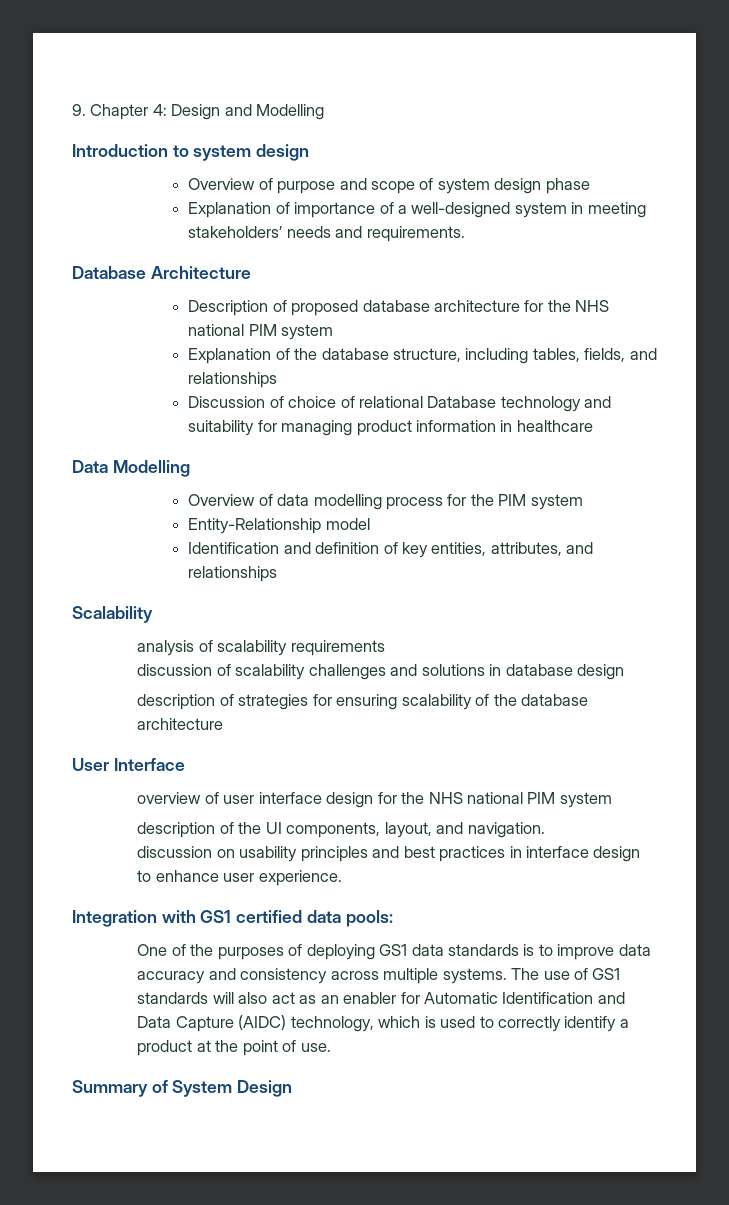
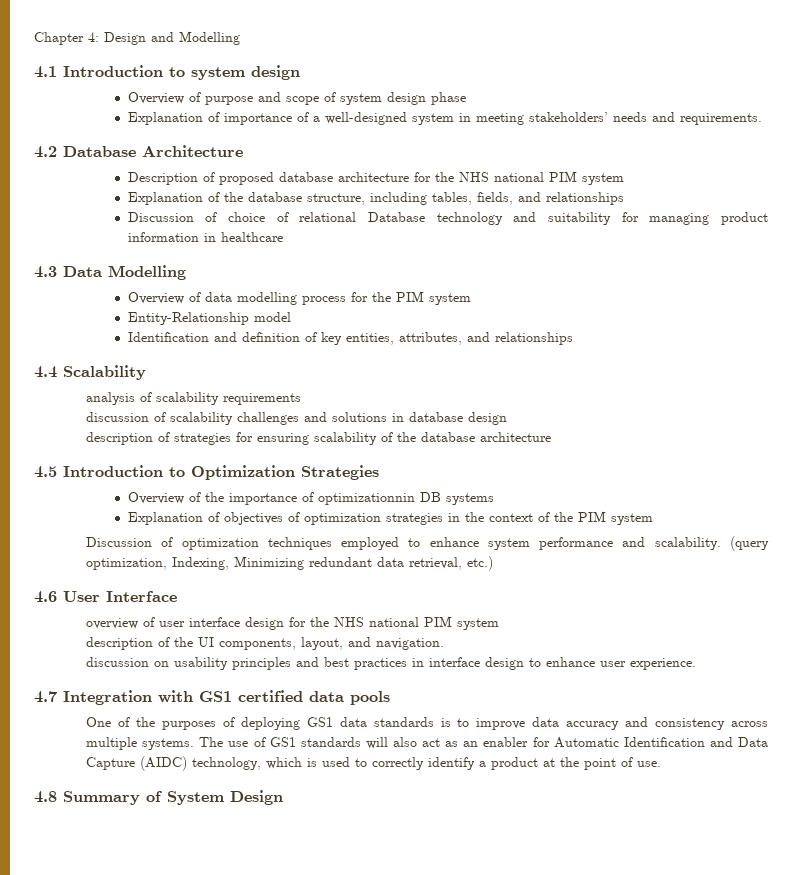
- 9. Chapter 4: Design and Modelling
+ Chapter 4: Design and Modelling
- Introduction to system design
+ 4.1 Introduction to system design
- Database Architecture
+ 4.2 Database Architecture
- Data Modelling
+ 4.3 Data Modelling
- Scalability
+ 4.4 Scalability
- User Interface
+ 4.5 Introduction to Optimization Strategies
+ Overview of the importance of optimizationnin DB systems
+ Explanation of objectives of optimization strategies in the context of the PIM system
+ Discussion of optimization techniques employed to enhance system performance and scalability. (query optimization, Indexing, Minimizing redundant data retrieval, etc.)
+ 4.6 User Interface
- Integration with GS1 certified data pools:
+ 4.7 Integration with GS1 certified data pools
- Summary of System Design
+ 4.8 Summary of System Design

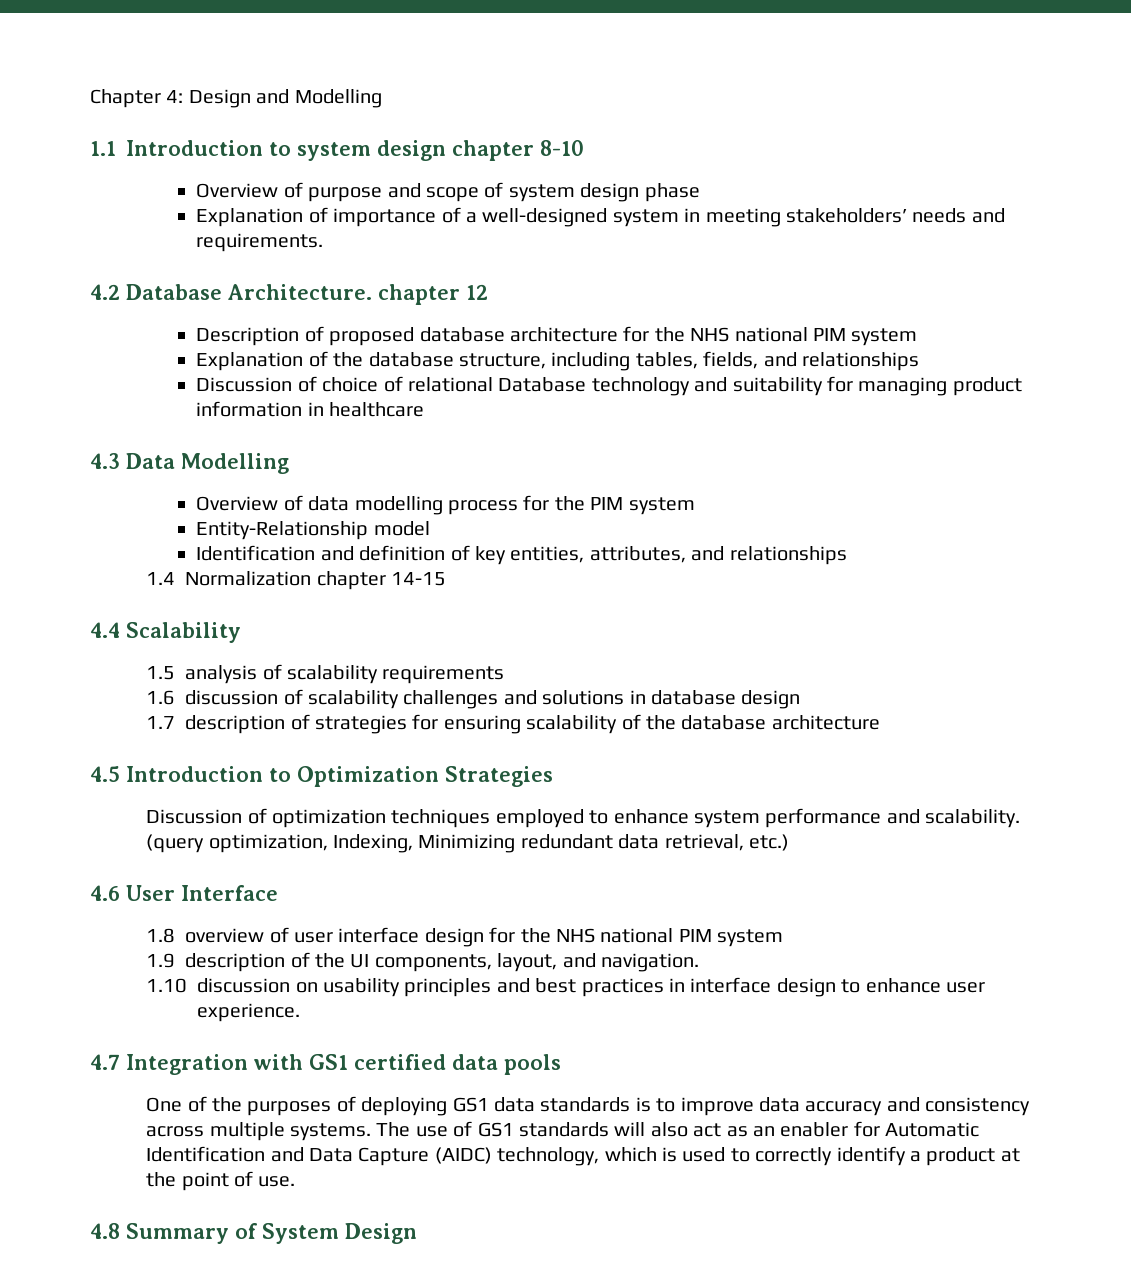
- 4.1 Introduction to system design
+ 1.1 Introduction to system design chapter 8-10
- 4.2 Database Architecture
+ 4.2 Database Architecture. chapter 12
+ 1.4 Normalization chapter 14-15
- analysis of scalability requirements
+ 1.5 analysis of scalability requirements
- discussion of scalability challenges and solutions in database design
+ 1.6 discussion of scalability challenges and solutions in database design
- description of strategies for ensuring scalability of the database architecture
+ 1.7 description of strategies for ensuring scalability of the database architecture
- Overview of the importance of optimizationnin DB systems
- Explanation of objectives of optimization strategies in the context of the PIM system
- overview of user interface design for the NHS national PIM system
+ 1.8 overview of user interface design for the NHS national PIM system
- description of the UI components, layout, and navigation.
+ 1.9 description of the UI components, layout, and navigation.
- discussion on usability principles and best practices in interface design to enhance user experience.
+ 1.10 discussion on usability principles and best practices in interface design to enhance user experience.

